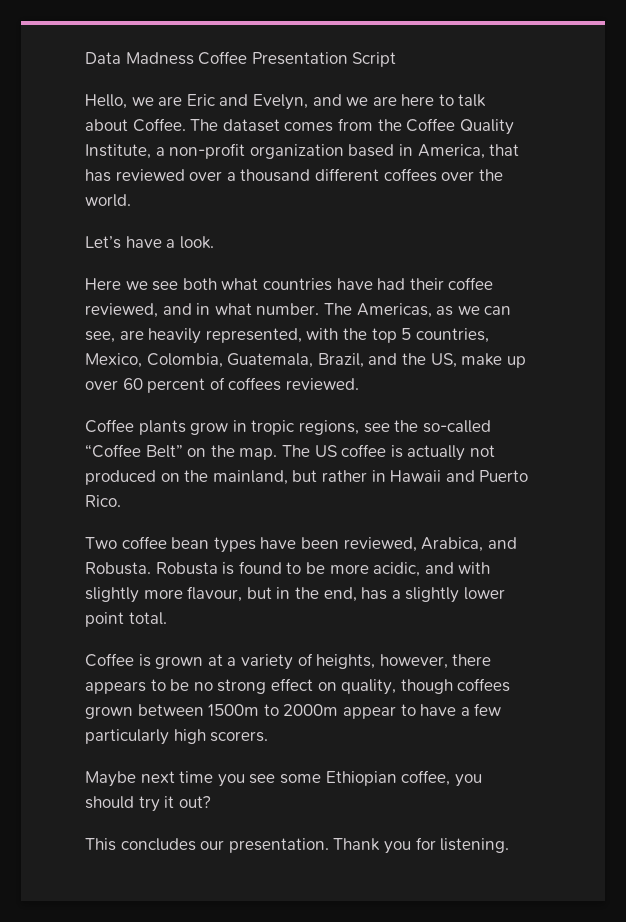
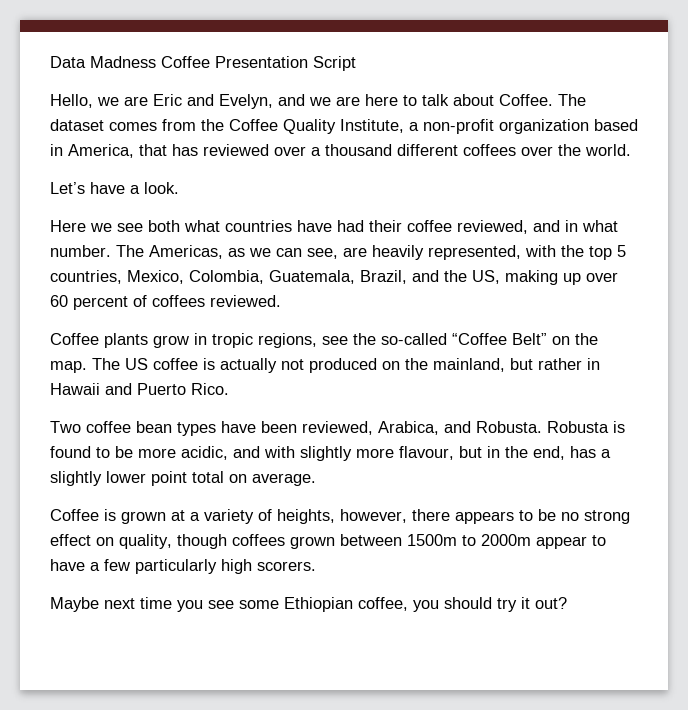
- The Americas, as we can see, are heavily represented, with the top 5 countries, Mexico, Colombia, Guatemala, Brazil, and the US, make up over 60 percent of coffees reviewed.
+ The Americas, as we can see, are heavily represented, with the top 5 countries, Mexico, Colombia, Guatemala, Brazil, and the US, making up over 60 percent of coffees reviewed.
- Robusta is found to be more acidic, and with slightly more flavour, but in the end, has a slightly lower point total.
+ Robusta is found to be more acidic, and with slightly more flavour, but in the end, has a slightly lower point total on average.
- This concludes our presentation. Thank you for listening.

